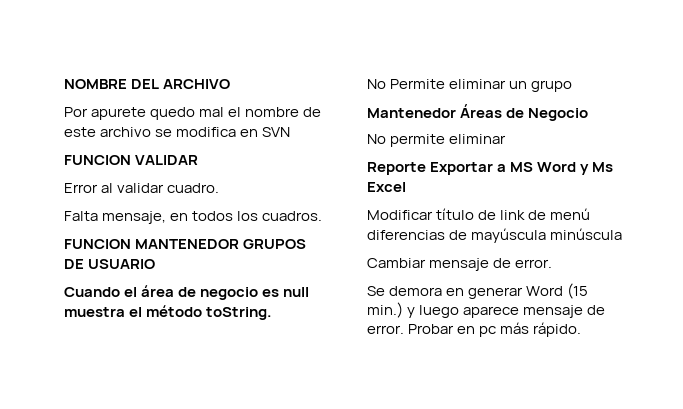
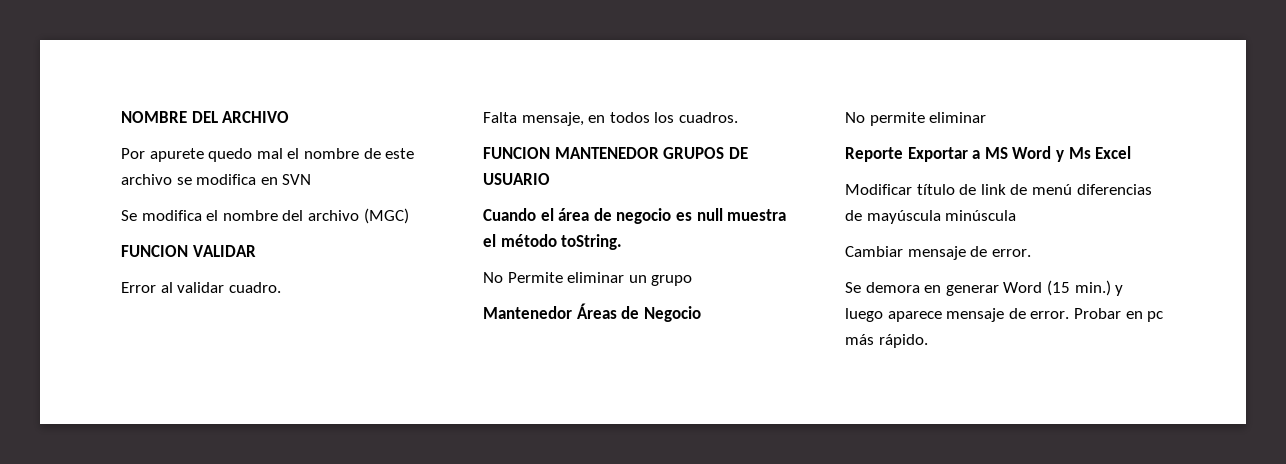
+ Se modifica el nombre del archivo (MGC)

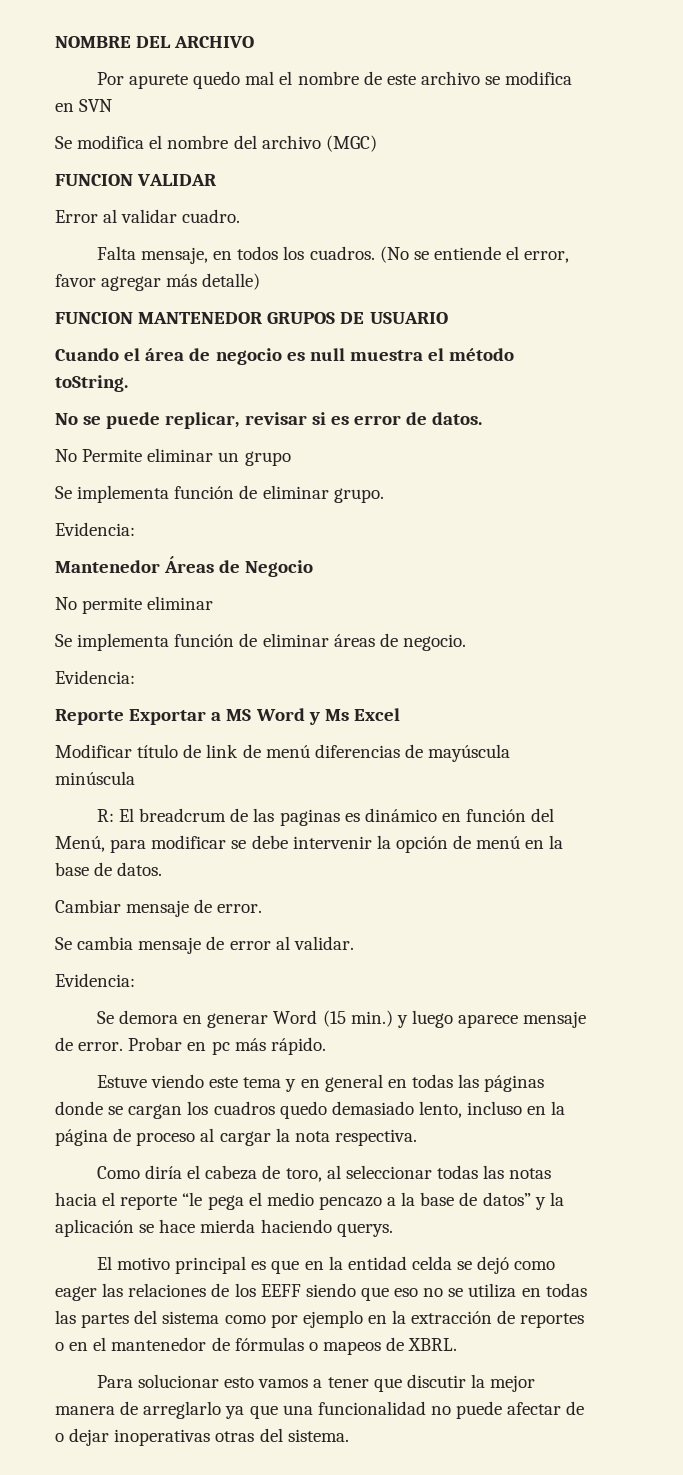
+ (No se entiende el error, favor agregar más detalle)
+ No se puede replicar, revisar si es error de datos.
+ Se implementa función de eliminar grupo.
+ Evidencia:
+ Se implementa función de eliminar áreas de negocio.
+ Evidencia:
+ R: El breadcrum de las paginas es dinámico en función del Menú, para modificar se debe intervenir la opción de menú en la base de datos.
  Cambiar mensaje de error.
+ Se cambia mensaje de error al validar.
+ Evidencia:
+ Estuve viendo este tema y en general en todas las páginas donde se cargan los cuadros quedo demasiado lento, incluso en la página de proceso al cargar la nota respectiva.
+ Como diría el cabeza de toro, al seleccionar todas las notas hacia el reporte “le pega el medio pencazo a la base de datos” y la aplicación se hace mierda haciendo querys.
+ El motivo principal es que en la entidad celda se dejó como eager las relaciones de los EEFF siendo que eso no se utiliza en todas las partes del sistema como por ejemplo en la extracción de reportes o en el mantenedor de fórmulas o mapeos de XBRL.
+ Para solucionar esto vamos a tener que discutir la mejor manera de arreglarlo ya que una funcionalidad no puede afectar de o dejar inoperativas otras del sistema.

